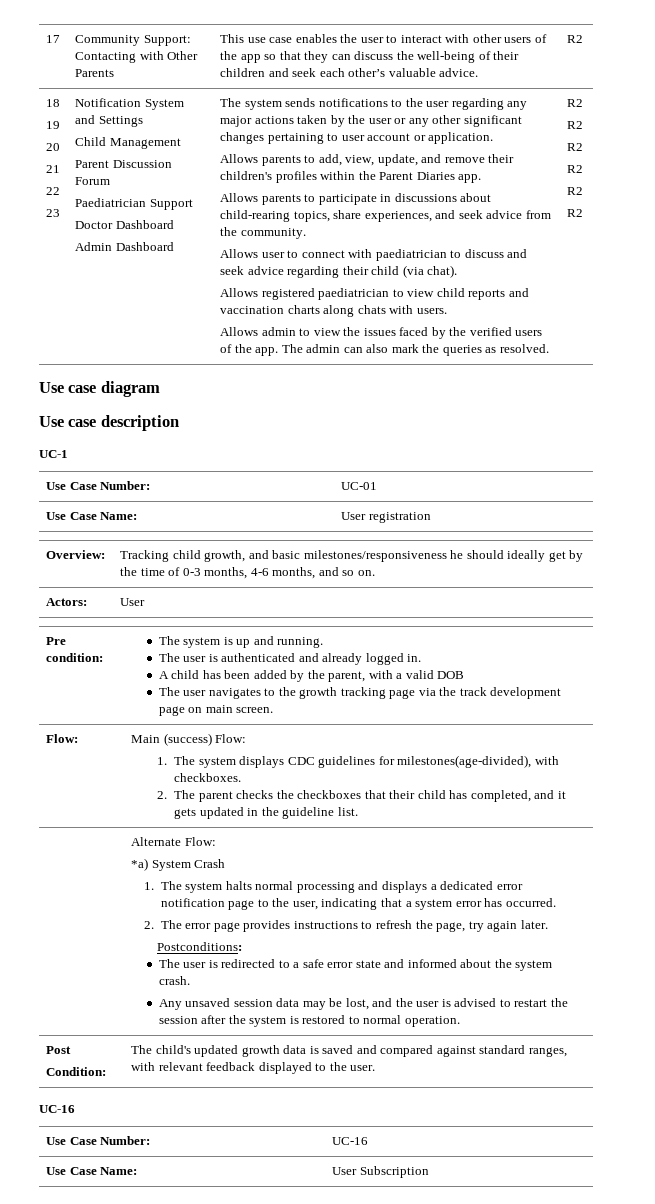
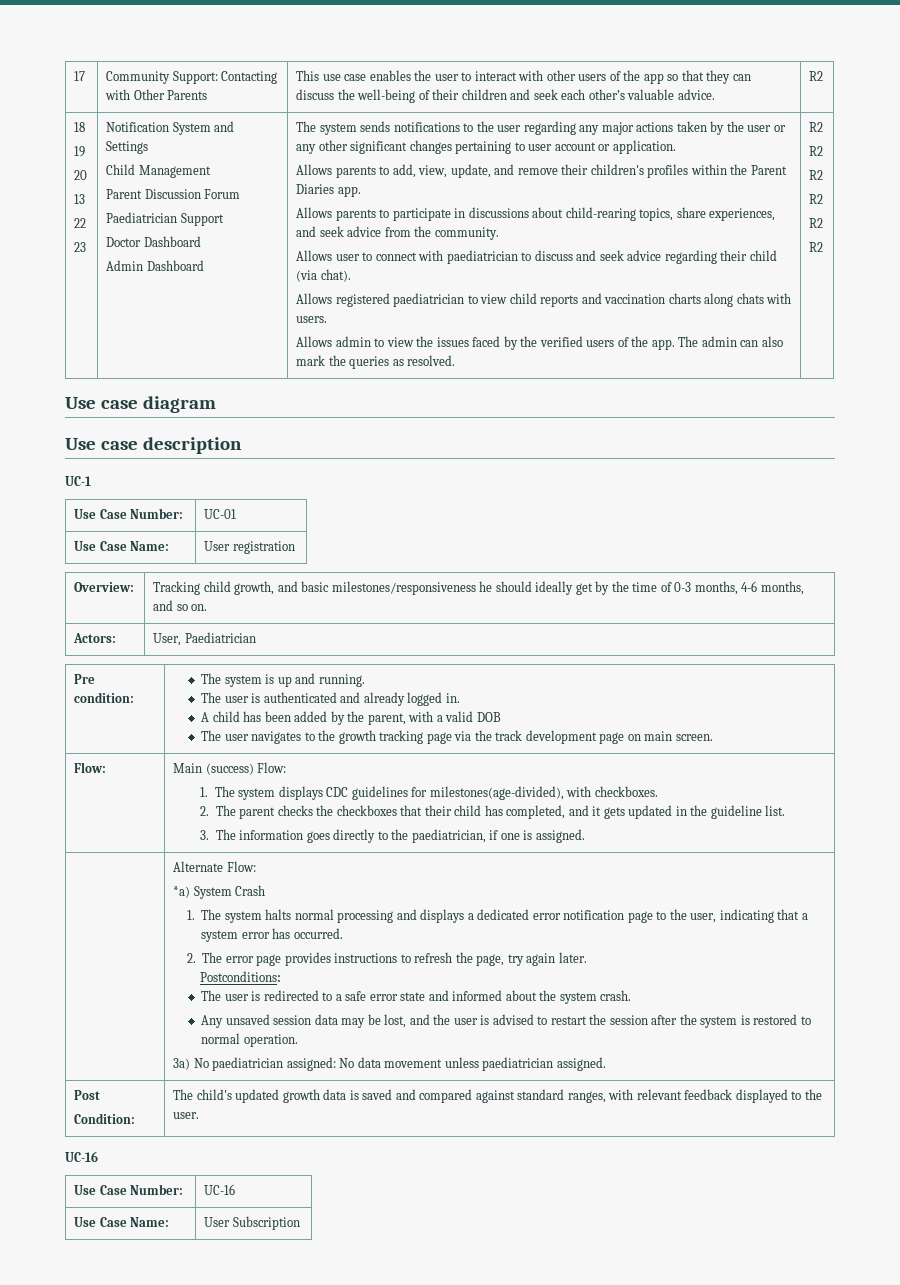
- 21
+ 13
- Actors: | User
+ Actors: | User, Paediatrician
+ 3. The information goes directly to the paediatrician, if one is assigned.
+ 3a) No paediatrician assigned: No data movement unless paediatrician assigned.

